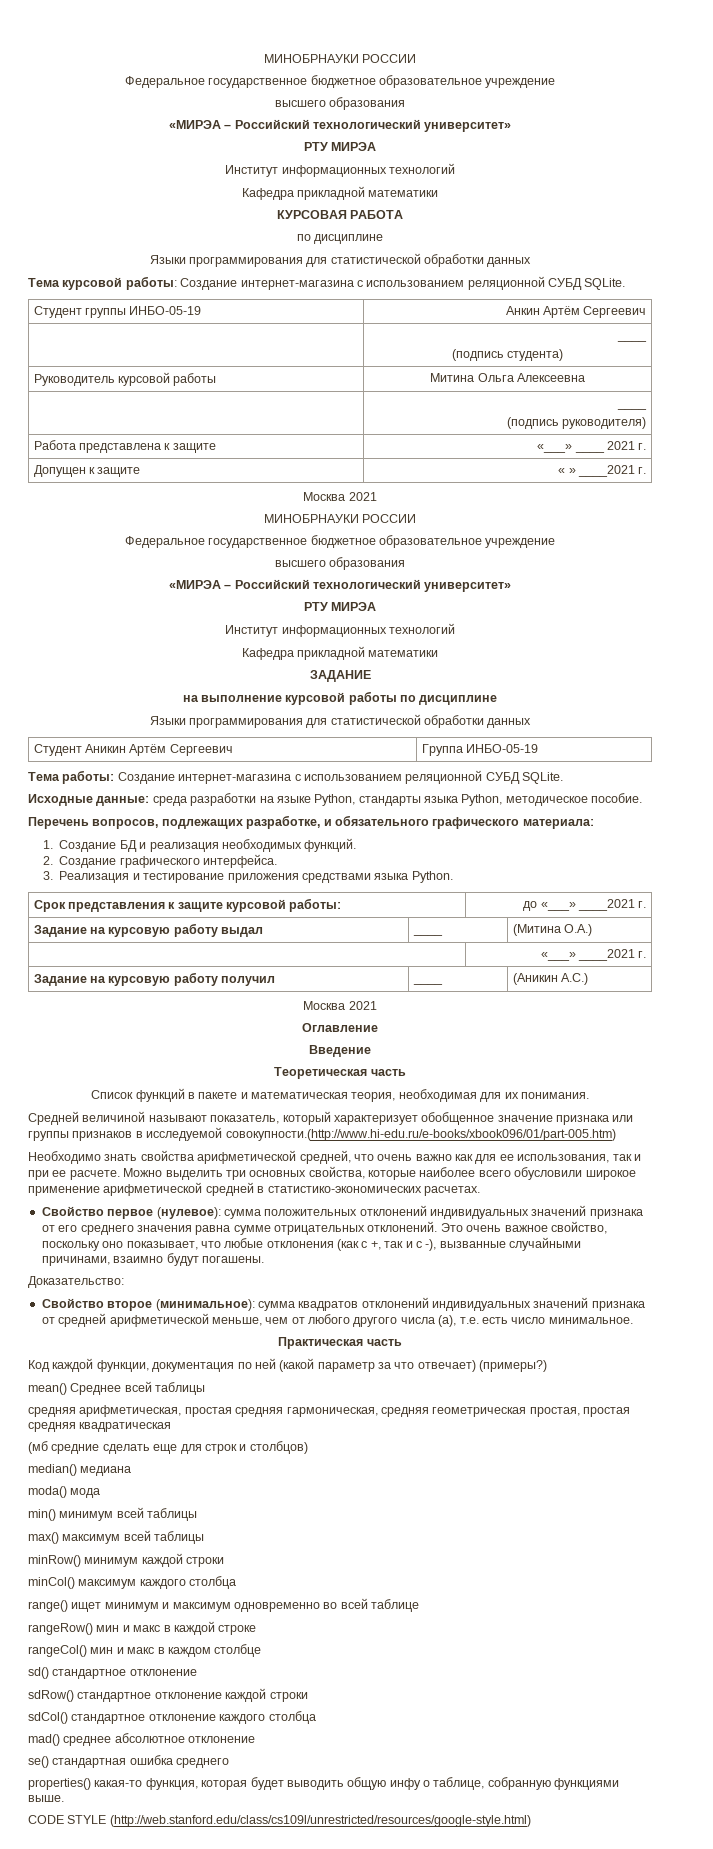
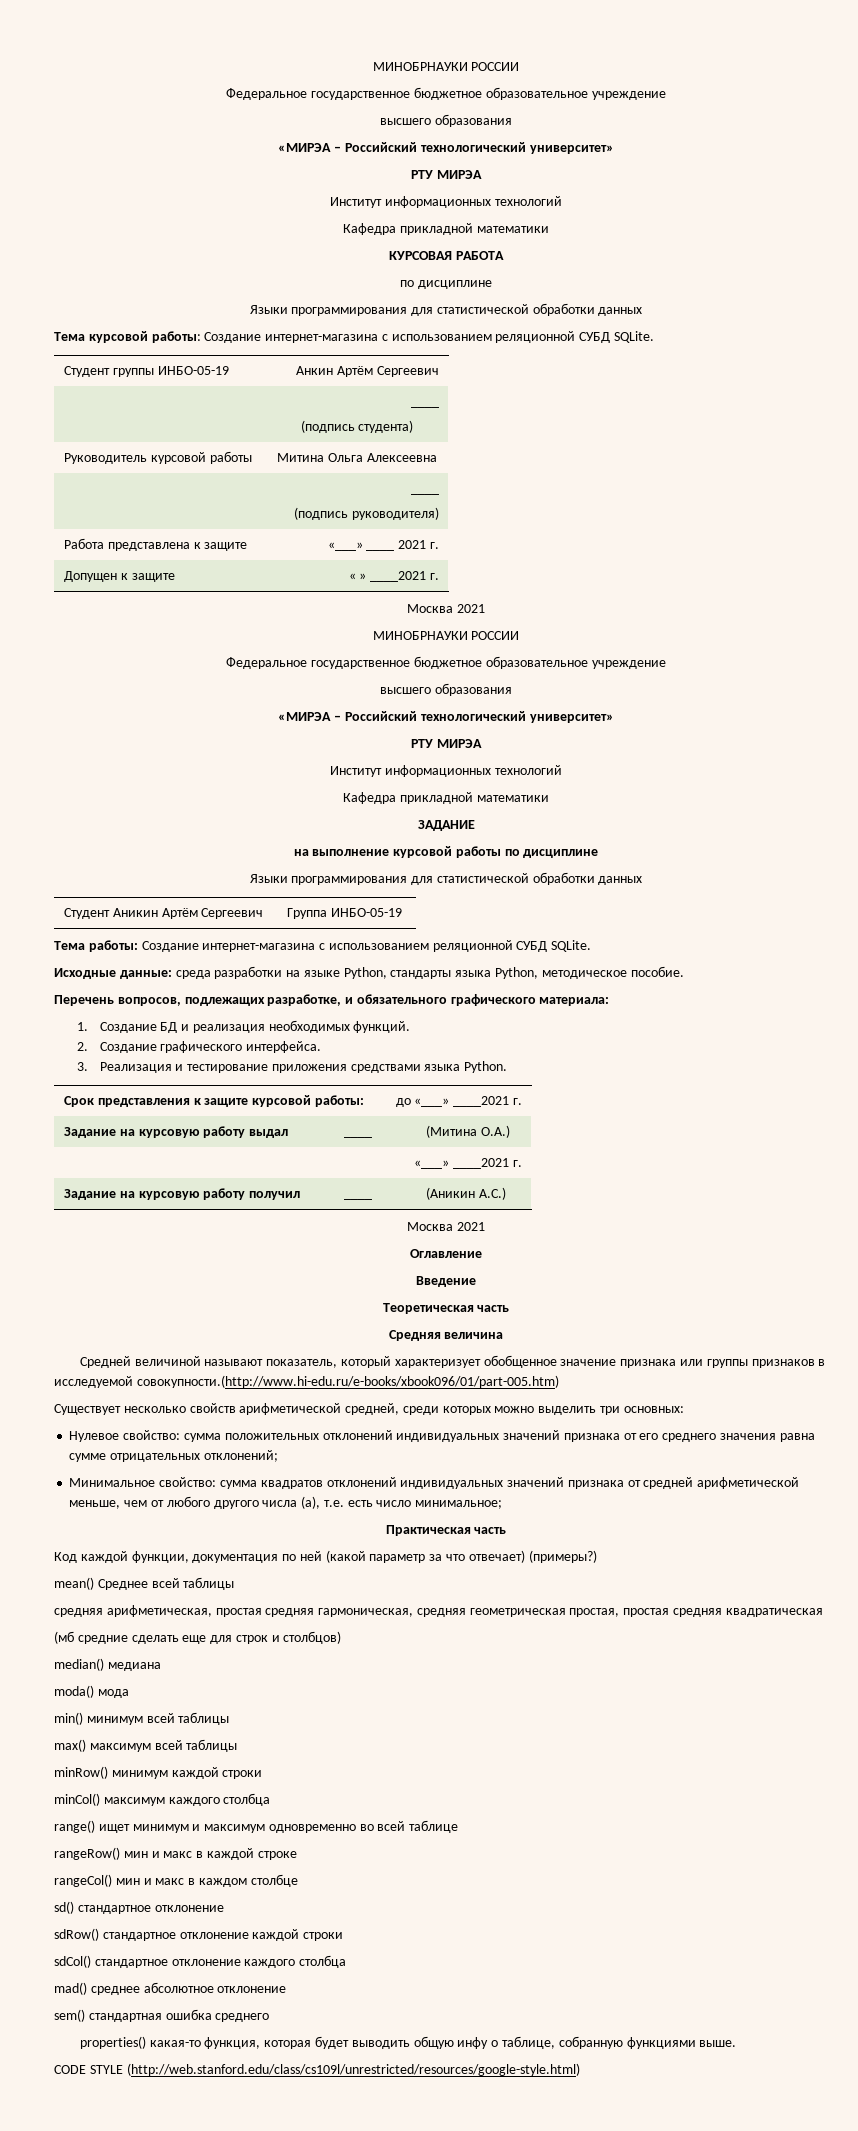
- Список функций в пакете и математическая теория, необходимая для их понимания.
+ Средняя величина
- Необходимо знать свойства арифметической средней, что очень важно как для ее использования, так и при ее расчете. Можно выделить три основных свойства, которые наиболее всего обусловили широкое применение арифметической средней в статистико-экономических расчетах.
- Свойство первое (нулевое): сумма положительных отклонений индивидуальных значений признака от его среднего значения равна сумме отрицательных отклонений. Это очень важное свойство, поскольку оно показывает, что любые отклонения (как с +, так и с -), вызванные случайными причинами, взаимно будут погашены.
- Доказательство:
- Свойство второе (минимальное): сумма квадратов отклонений индивидуальных значений признака от средней арифметической меньше, чем от любого другого числа (а), т.е. есть число минимальное.
+ Существует несколько свойств арифметической средней, среди которых можно выделить три основных:
+ Нулевое свойство: сумма положительных отклонений индивидуальных значений признака от его среднего значения равна сумме отрицательных отклонений;
+ Минимальное свойство: сумма квадратов отклонений индивидуальных значений признака от средней арифметической меньше, чем от любого другого числа (а), т.е. есть число минимальное;
- se() стандартная ошибка среднего
+ sem() стандартная ошибка среднего

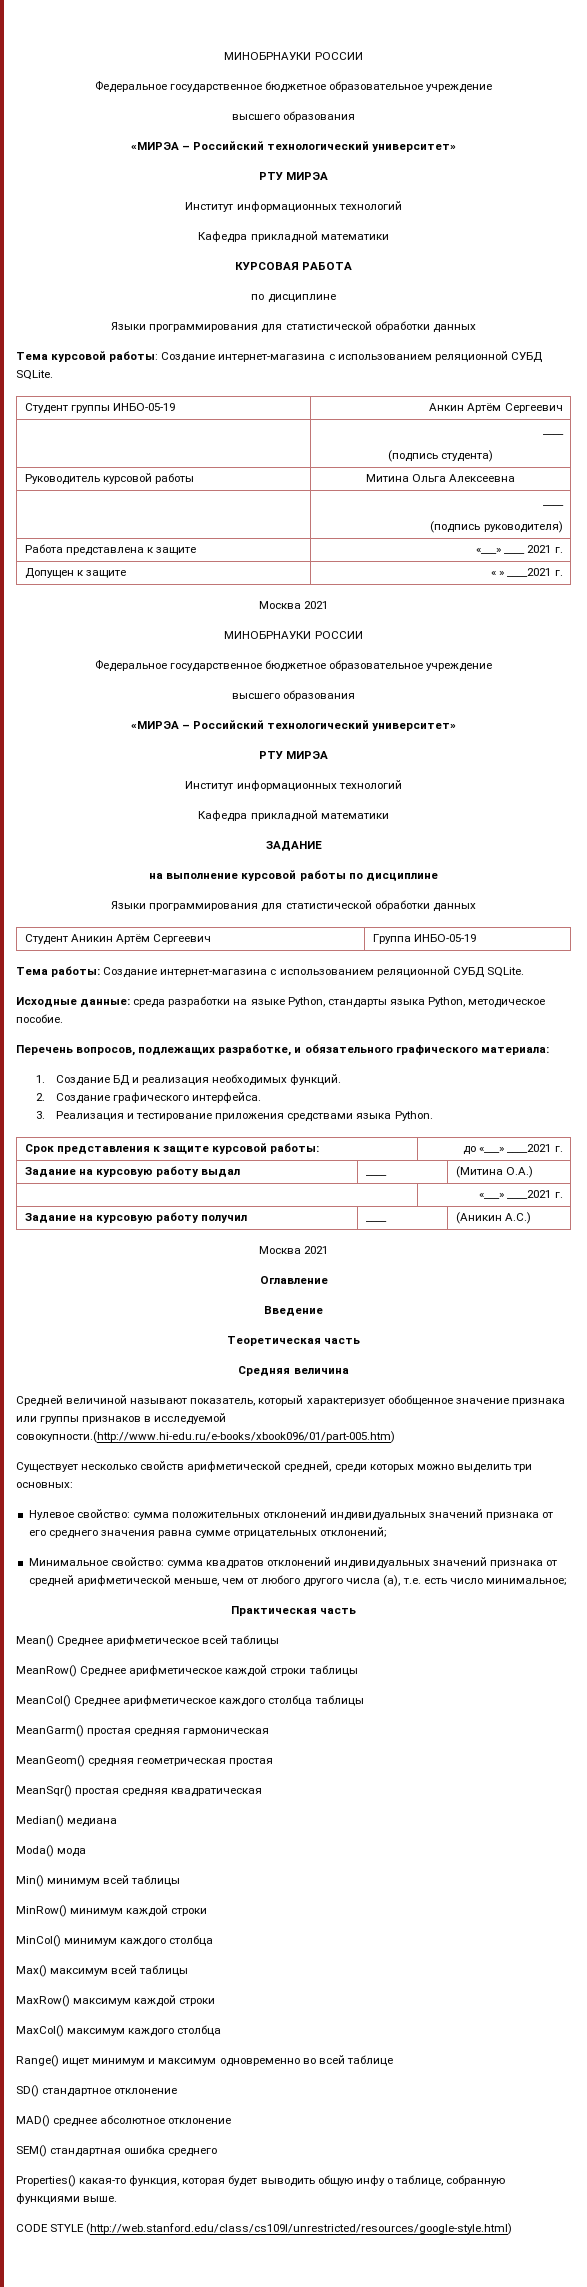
- Код каждой функции, документация по ней (какой параметр за что отвечает) (примеры?)
- mean() Среднее всей таблицы
- средняя арифметическая, простая средняя гармоническая, средняя геометрическая простая, простая средняя квадратическая
- (мб средние сделать еще для строк и столбцов)
- median() медиана
+ Mean() Среднее арифметическое всей таблицы
+ MeanRow() Среднее арифметическое каждой строки таблицы
+ MeanCol() Среднее арифметическое каждого столбца таблицы
+ MeanGarm() простая средняя гармоническая
+ MeanGeom() средняя геометрическая простая
+ MeanSqr() простая средняя квадратическая
+ Median() медиана
- moda() мода
+ Moda() мода
- min() минимум всей таблицы
+ Min() минимум всей таблицы
- max() максимум всей таблицы
+ MinRow() минимум каждой строки
+ MinCol() минимум каждого столбца
+ Max() максимум всей таблицы
- minRow() минимум каждой строки
- minCol() максимум каждого столбца
+ MaxRow() максимум каждой строки
+ MaxCol() максимум каждого столбца
- range() ищет минимум и максимум одновременно во всей таблице
+ Range() ищет минимум и максимум одновременно во всей таблице
- rangeRow() мин и макс в каждой строке
- rangeCol() мин и макс в каждом столбце
- sd() стандартное отклонение
- sdRow() стандартное отклонение каждой строки
- sdCol() стандартное отклонение каждого столбца
- mad() среднее абсолютное отклонение
+ SD() стандартное отклонение
+ MAD() среднее абсолютное отклонение
- sem() стандартная ошибка среднего
+ SEM() стандартная ошибка среднего
- properties() какая-то функция, которая будет выводить общую инфу о таблице, собранную функциями выше.
+ Properties() какая-то функция, которая будет выводить общую инфу о таблице, собранную функциями выше.

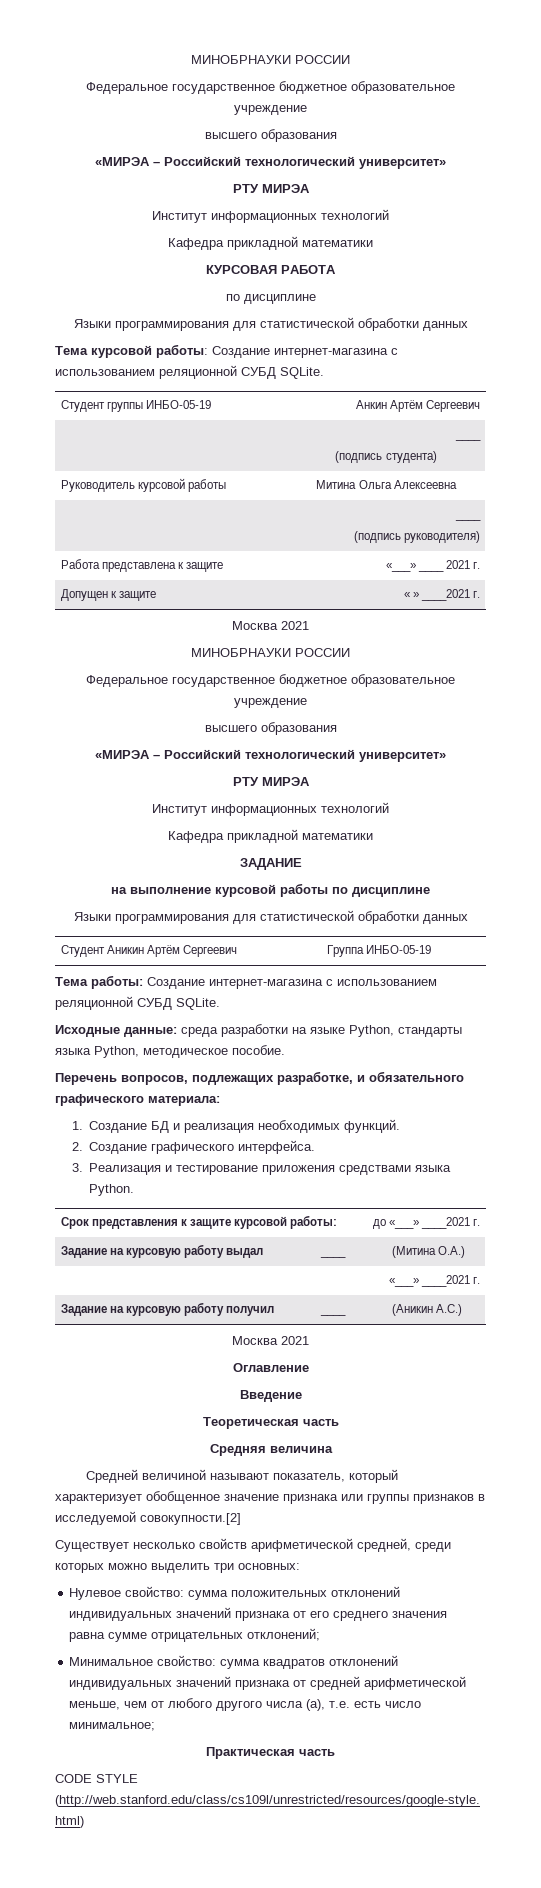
- Средней величиной называют показатель, который характеризует обобщенное значение признака или группы признаков в исследуемой совокупности.(http://www.hi-edu.ru/e-books/xbook096/01/part-005.htm)
+ Средней величиной называют показатель, который характеризует обобщенное значение признака или группы признаков в исследуемой совокупности.[2]
- Mean() Среднее арифметическое всей таблицы
- MeanRow() Среднее арифметическое каждой строки таблицы
- MeanCol() Среднее арифметическое каждого столбца таблицы
- MeanGarm() простая средняя гармоническая
- MeanGeom() средняя геометрическая простая
- MeanSqr() простая средняя квадратическая
- Median() медиана
- Moda() мода
- Min() минимум всей таблицы
- MinRow() минимум каждой строки
- MinCol() минимум каждого столбца
- Max() максимум всей таблицы
- MaxRow() максимум каждой строки
- MaxCol() максимум каждого столбца
- Range() ищет минимум и максимум одновременно во всей таблице
- SD() стандартное отклонение
- MAD() среднее абсолютное отклонение
- SEM() стандартная ошибка среднего
- Properties() какая-то функция, которая будет выводить общую инфу о таблице, собранную функциями выше.

